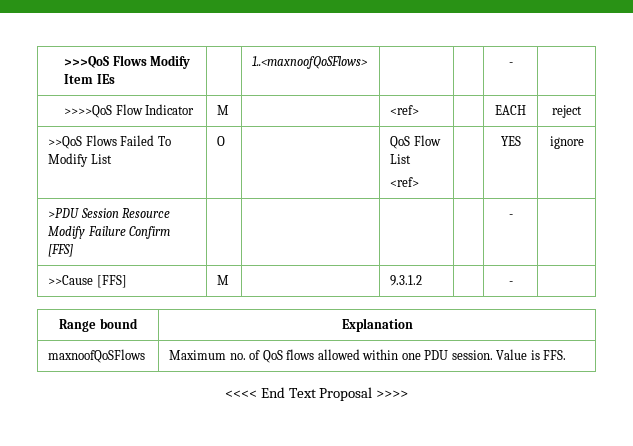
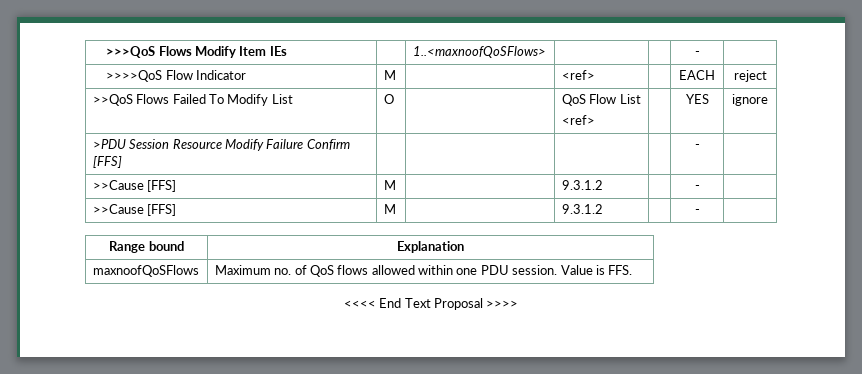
  >PDU Session Resource Modify Failure Confirm [FFS] | | | | | - |
+ >>Cause [FFS] | M | | 9.3.1.2 | | - |

